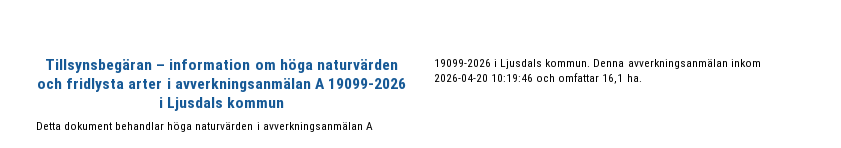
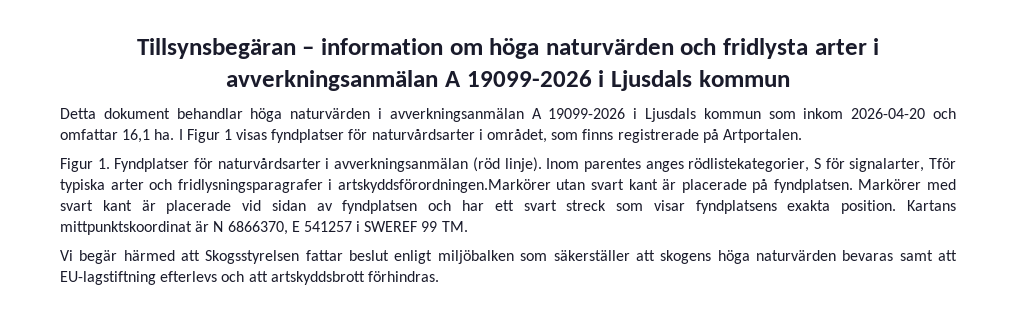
- Detta dokument behandlar höga naturvärden i avverkningsanmälan A 19099-2026 i Ljusdals kommun. Denna avverkningsanmälan inkom 2026-04-20 10:19:46 och omfattar 16,1 ha.
+ Detta dokument behandlar höga naturvärden i avverkningsanmälan A 19099-2026 i Ljusdals kommun som inkom 2026-04-20 och omfattar 16,1 ha.
+ I Figur 1 visas fyndplatser för naturvårdsarter i området, som finns registrerade på Artportalen.
+ Figur 1. Fyndplatser för naturvårdsarter i avverkningsanmälan (röd linje). Inom parentes anges rödlistekategorier, S för signalarter, Tför typiska arter och fridlysningsparagrafer i artskyddsförordningen.Markörer utan svart kant är placerade på fyndplatsen. Markörer med svart kant är placerade vid sidan av fyndplatsen och har ett svart streck som visar fyndplatsens exakta position. Kartans mittpunktskoordinat är N 6866370, E 541257 i SWEREF 99 TM.
+ Vi begär härmed att Skogsstyrelsen fattar beslut enligt miljöbalken som säkerställer att skogens höga naturvärden bevaras samt att EU-lagstiftning efterlevs och att artskyddsbrott förhindras.

